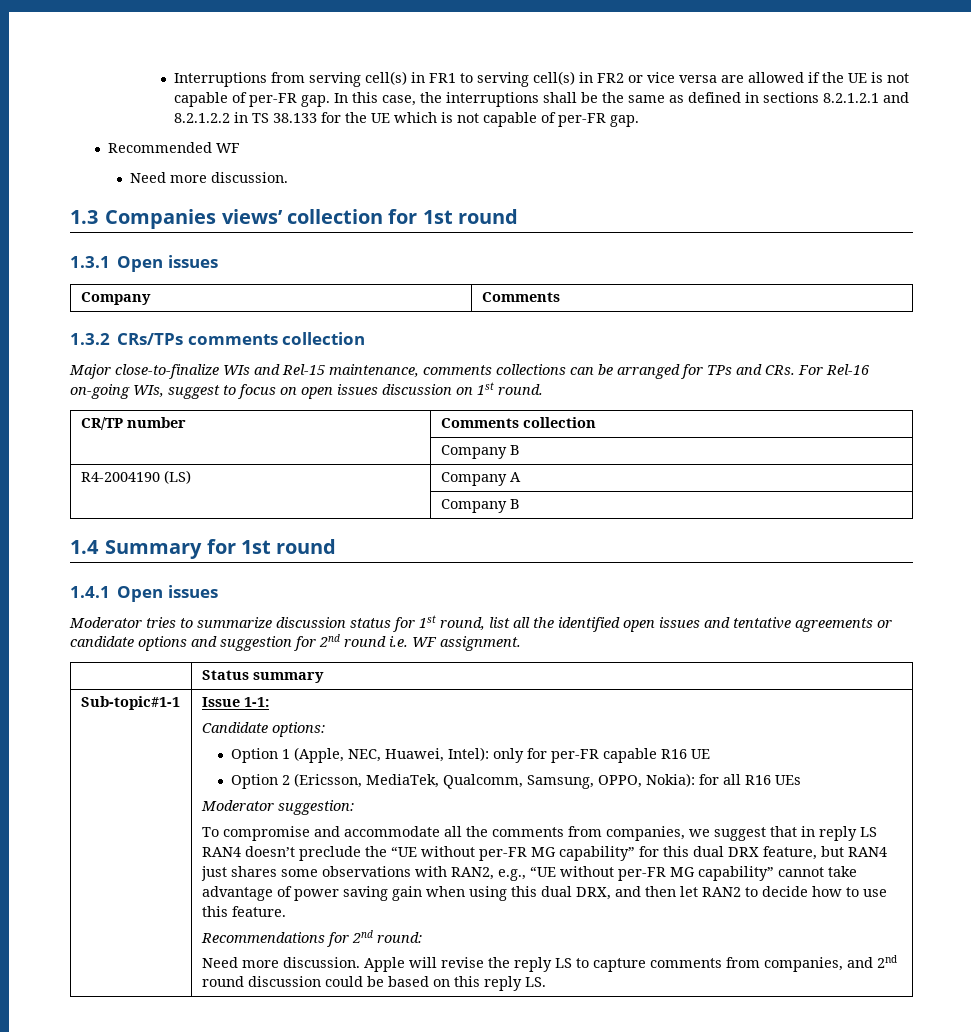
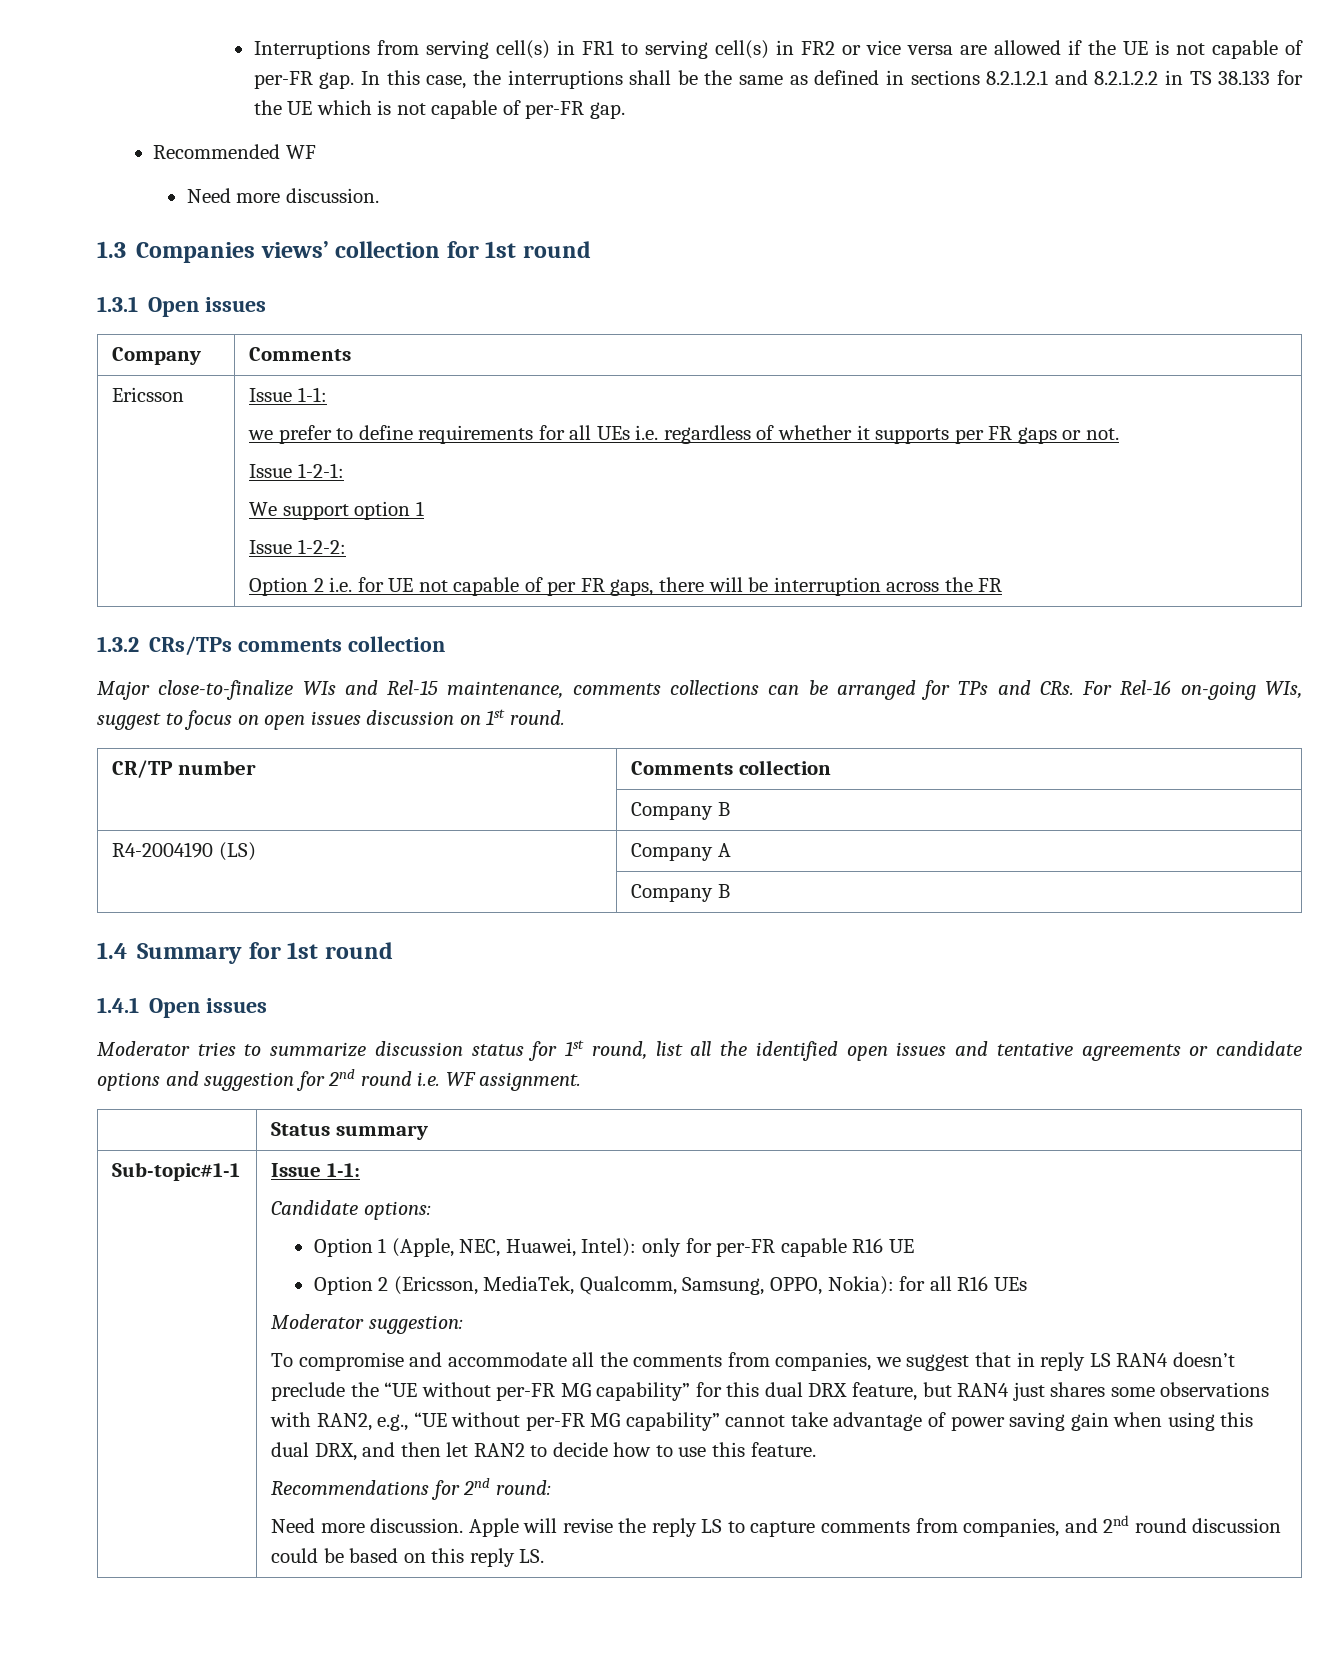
+ Ericsson | Issue 1-1:
+ we prefer to define requirements for all UEs i.e. regardless of whether it supports per FR gaps or not.
+ Issue 1-2-1:
+ We support option 1
+ Issue 1-2-2:
+ Option 2 i.e. for UE not capable of per FR gaps, there will be interruption across the FR

